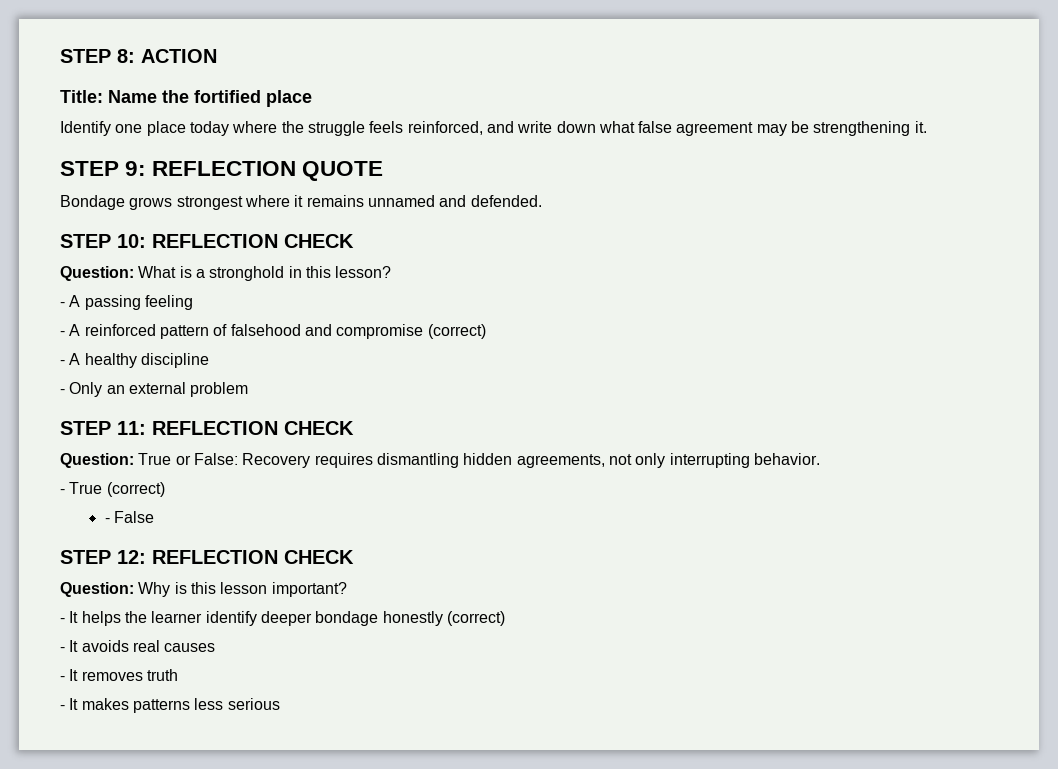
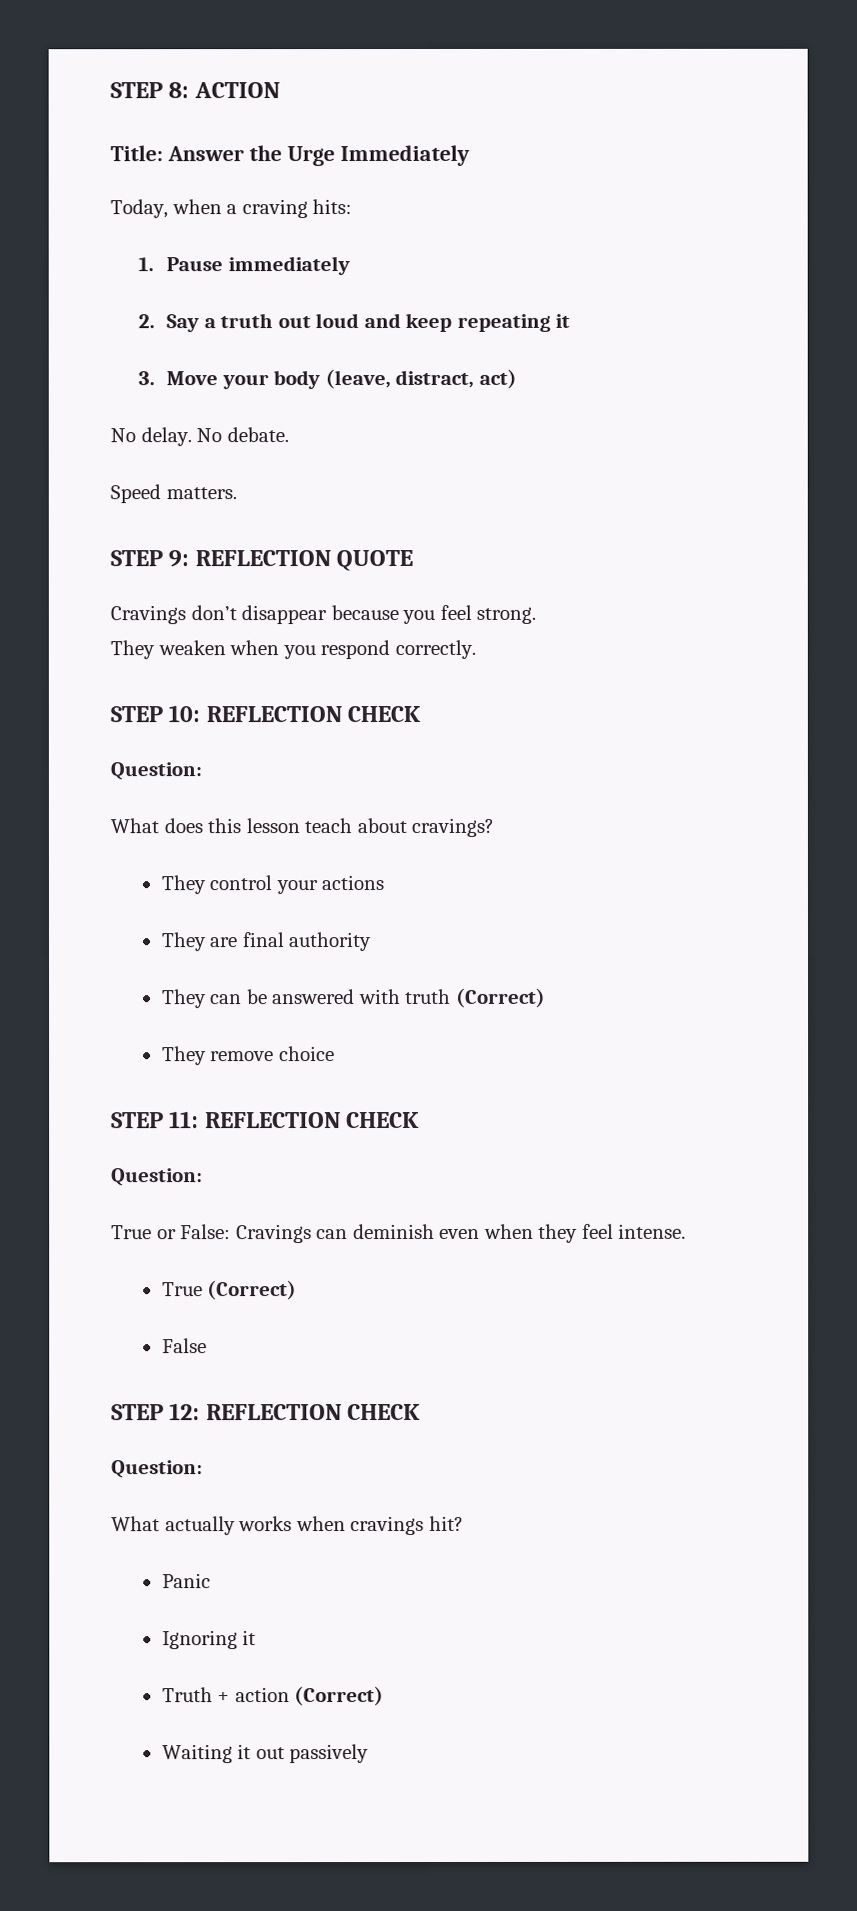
- Title: Name the fortified place
- Identify one place today where the struggle feels reinforced, and write down what false agreement may be strengthening it.
+ Title: Answer the Urge Immediately
+ Today, when a craving hits:
+ 1. Pause immediately
+ 2. Say a truth out loud and keep repeating it
+ 3. Move your body (leave, distract, act)
+ No delay. No debate.
+ Speed matters.
  STEP 9: REFLECTION QUOTE
- Bondage grows strongest where it remains unnamed and defended.
+ Cravings don’t disappear because you feel strong.
+ They weaken when you respond correctly.
  STEP 10: REFLECTION CHECK
- Question: What is a stronghold in this lesson?
- - A passing feeling
- - A reinforced pattern of falsehood and compromise (correct)
- - A healthy discipline
- - Only an external problem
+ Question:
+ What does this lesson teach about cravings?
+ They control your actions
+ They are final authority
+ They can be answered with truth (Correct)
+ They remove choice
  STEP 11: REFLECTION CHECK
- Question: True or False: Recovery requires dismantling hidden agreements, not only interrupting behavior.
- - True (correct)
- - False
+ Question:
+ True or False: Cravings can deminish even when they feel intense.
+ True (Correct)
+ False
  STEP 12: REFLECTION CHECK
- Question: Why is this lesson important?
- - It helps the learner identify deeper bondage honestly (correct)
- - It avoids real causes
- - It removes truth
- - It makes patterns less serious
+ Question:
+ What actually works when cravings hit?
+ Panic
+ Ignoring it
+ Truth + action (Correct)
+ Waiting it out passively

